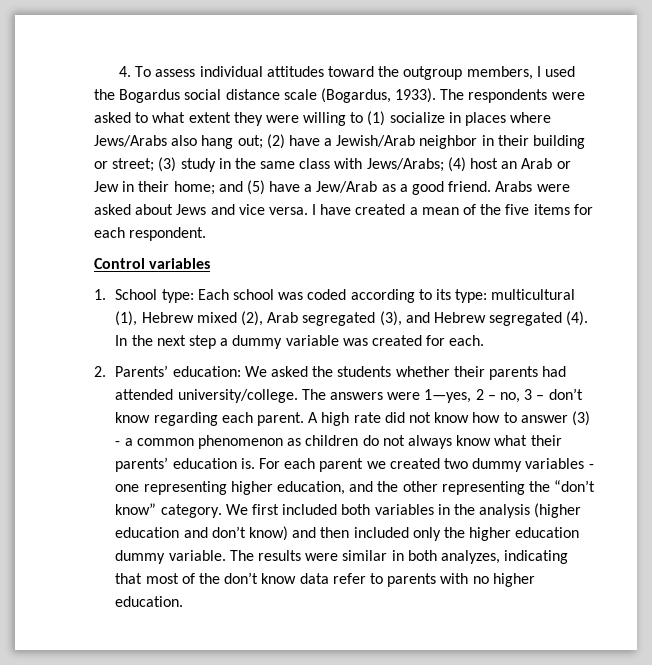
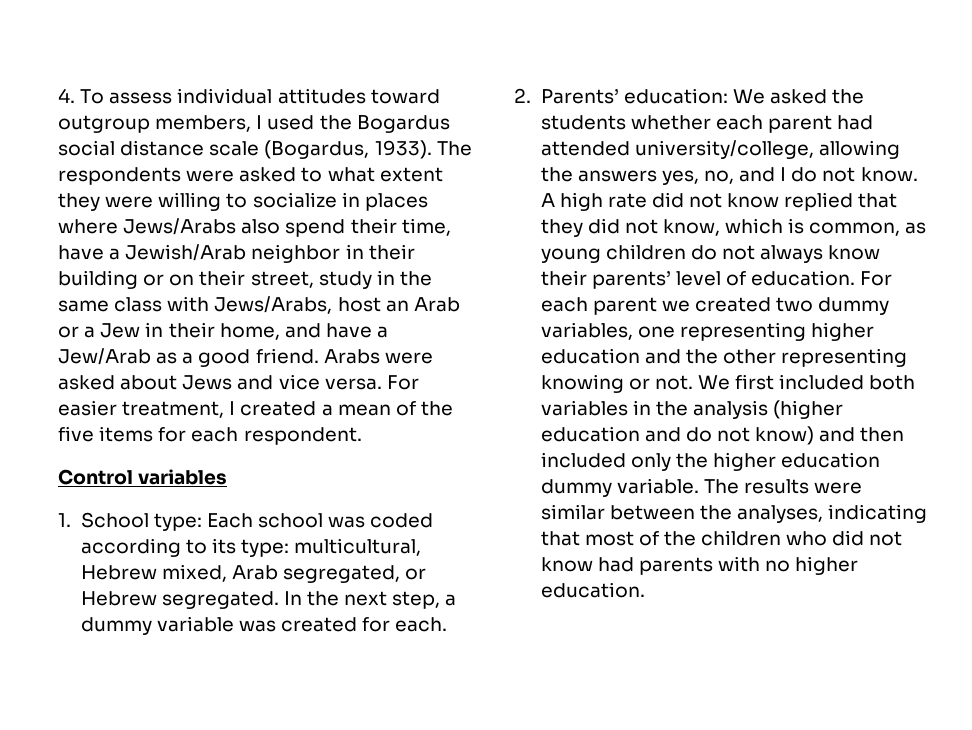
- 4. To assess individual attitudes toward the outgroup members, I used the Bogardus social distance scale (Bogardus, 1933).
+ 4. To assess individual attitudes toward outgroup members, I used the Bogardus social distance scale (Bogardus, 1933).
- The respondents were asked to what extent they were willing to (1) socialize in places where Jews/Arabs also hang out; (2) have a Jewish/Arab neighbor in their building or street; (3) study in the same class with Jews/Arabs; (4) host an Arab or Jew in their home; and (5) have a Jew/Arab as a good friend.
+ The respondents were asked to what extent they were willing to socialize in places where Jews/Arabs also spend their time, have a Jewish/Arab neighbor in their building or on their street, study in the same class with Jews/Arabs, host an Arab or a Jew in their home, and have a Jew/Arab as a good friend.
- I have created a mean of the five items for each respondent.
+ For easier treatment, I created a mean of the five items for each respondent.
- 1. School type: Each school was coded according to its type: multicultural (1), Hebrew mixed (2), Arab segregated (3), and Hebrew segregated (4).
+ 1. School type: Each school was coded according to its type: multicultural, Hebrew mixed, Arab segregated, or Hebrew segregated.
- In the next step a dummy variable was created for each.
+ In the next step, a dummy variable was created for each.
- 2. Parents’ education: We asked the students whether their parents had attended university/college. The answers were 1—yes, 2 – no, 3 – don’t know regarding each parent.
+ 2. Parents’ education: We asked the students whether each parent had attended university/college, allowing the answers yes, no, and I do not know.
- A high rate did not know how to answer (3) - a common phenomenon as children do not always know what their parents’ education is.
+ A high rate did not know replied that they did not know, which is common, as young children do not always know their parents’ level of education.
- For each parent we created two dummy variables - one representing higher education, and the other representing the “don’t know” category.
+ For each parent we created two dummy variables, one representing higher education and the other representing knowing or not.
- We first included both variables in the analysis (higher education and don’t know) and then included only the higher education dummy variable.
+ We first included both variables in the analysis (higher education and do not know) and then included only the higher education dummy variable.
- The results were similar in both analyzes, indicating that most of the don’t know data refer to parents with no higher education.
+ The results were similar between the analyses, indicating that most of the children who did not know had parents with no higher education.

